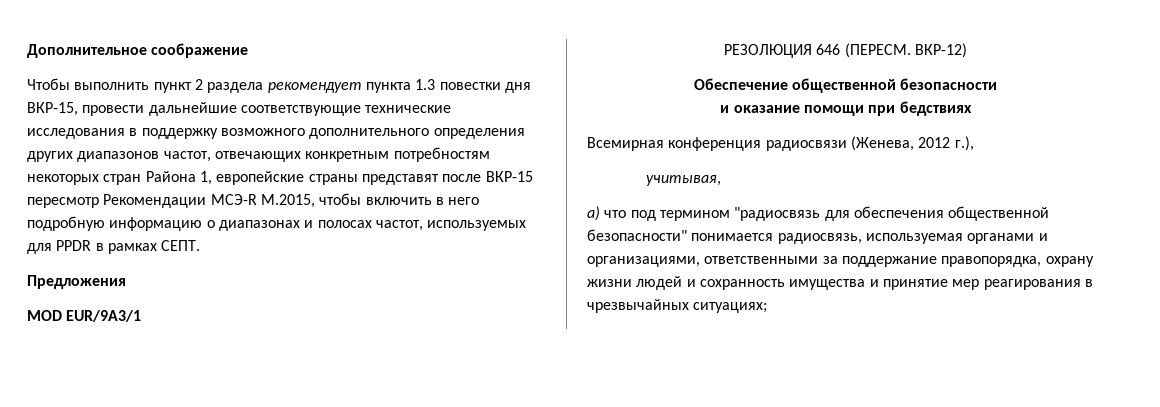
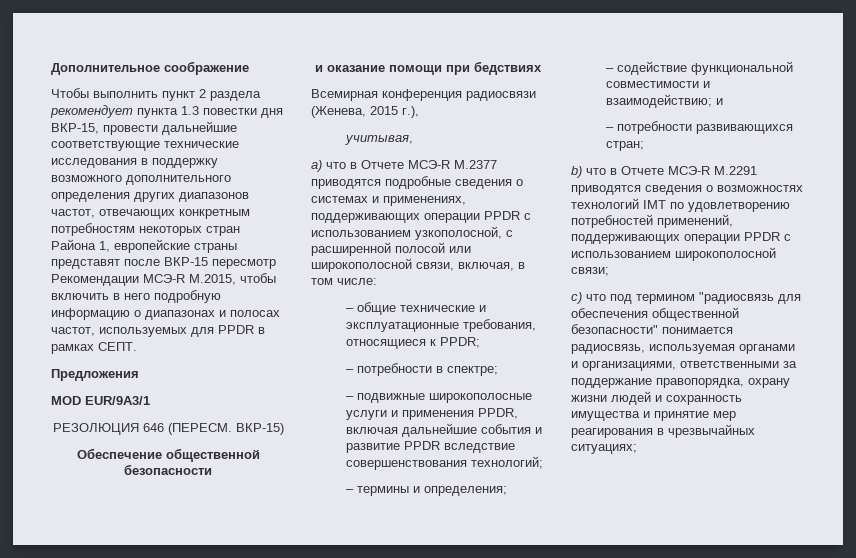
- ВКР-12)
+ ВКР-15)
- Всемирная конференция радиосвязи (Женева, 2012 г.),
+ Всемирная конференция радиосвязи (Женева, 2015 г.),
- a) что под термином "радиосвязь для обеспечения общественной безопасности" понимается радиосвязь, используемая органами и организациями, ответственными за поддержание правопорядка, охрану жизни людей и сохранность имущества и принятие мер реагирования в чрезвычайных ситуациях;
+ a) что в Отчете МСЭ-R M.2377 приводятся подробные сведения о системах и применениях, поддерживающих операции PPDR с использованием узкополосной, с расширенной полосой или широкополосной связи, включая, в том числе:
+ – общие технические и эксплуатационные требования, относящиеся к PPDR;
+ – потребности в спектре;
+ – подвижные широкополосные услуги и применения PPDR, включая дальнейшие события и развитие PPDR вследствие совершенствования технологий;
+ – термины и определения;
+ – содействие функциональной совместимости и взаимодействию; и
+ – потребности развивающихся стран;
+ b) что в Отчете МСЭ-R M.2291 приводятся сведения о возможностях технологий IMT по удовлетворению потребностей применений, поддерживающих операции PPDR с использованием широкополосной связи;
+ c) что под термином "радиосвязь для обеспечения общественной безопасности" понимается радиосвязь, используемая органами и организациями, ответственными за поддержание правопорядка, охрану жизни людей и сохранность имущества и принятие мер реагирования в чрезвычайных ситуациях;

